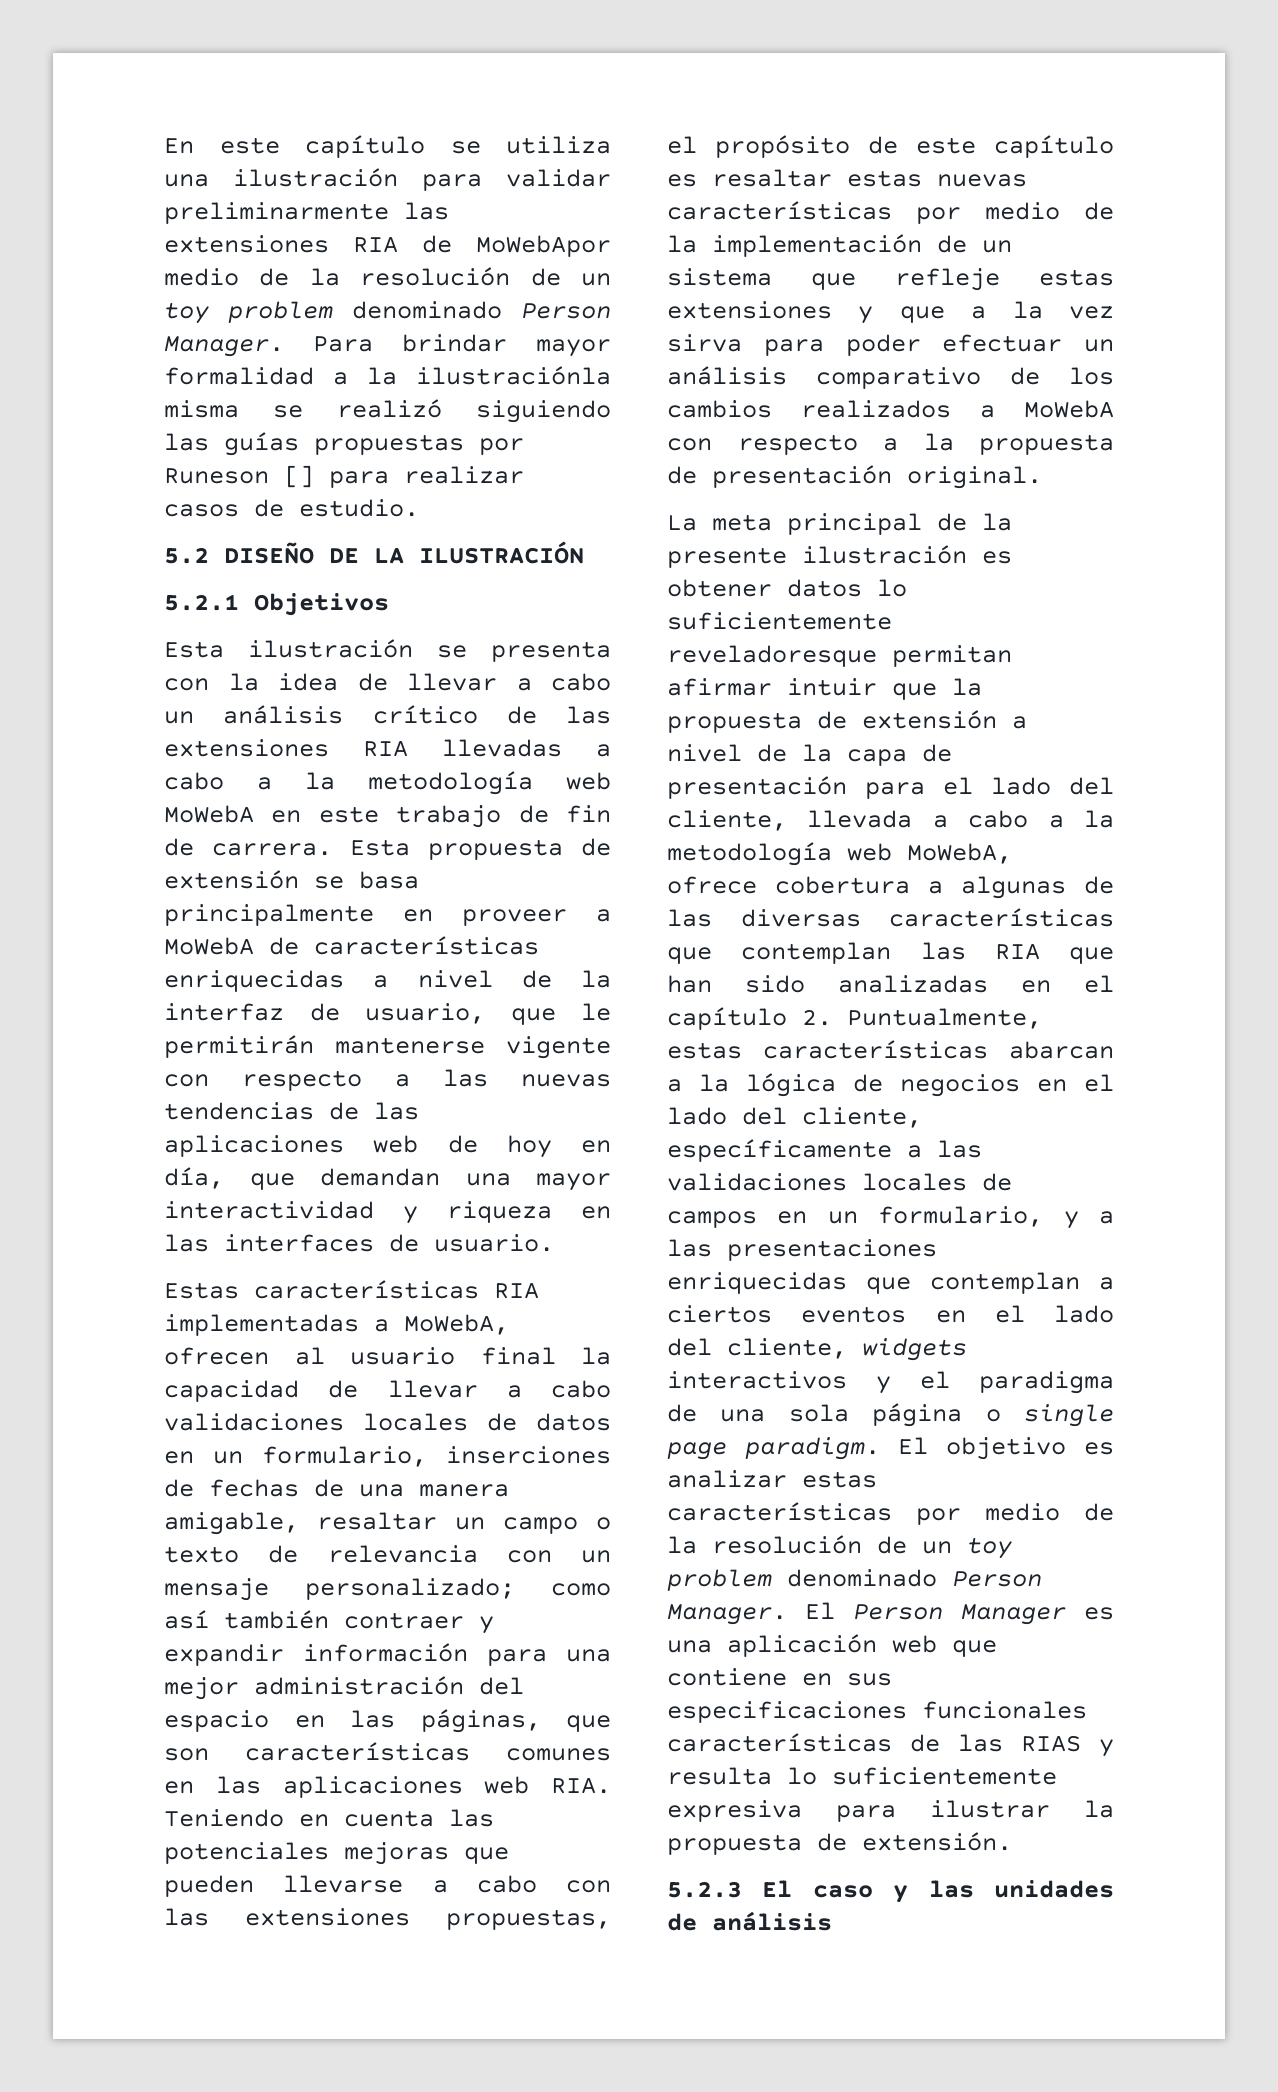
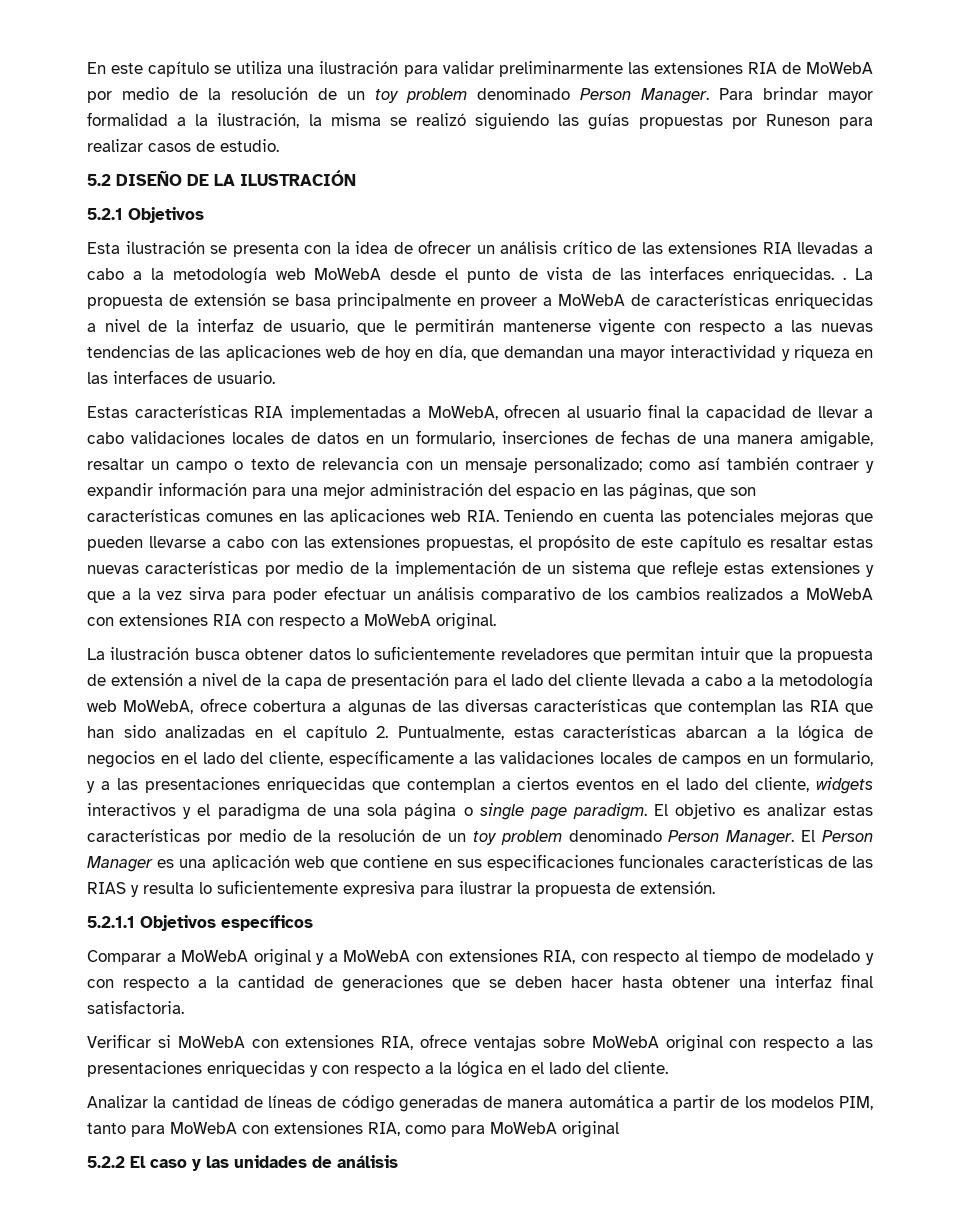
- En este capítulo se utiliza una ilustración para validar preliminarmente las extensiones RIA de MoWebApor medio de la resolución de un toy problem denominado Person Manager.
+ En este capítulo se utiliza una ilustración para validar preliminarmente las extensiones RIA de MoWebA por medio de la resolución de un toy problem denominado Person Manager.
- Para brindar mayor formalidad a la ilustraciónla misma se realizó siguiendo las guías propuestas por Runeson [] para realizar casos de estudio.
+ Para brindar mayor formalidad a la ilustración, la misma se realizó siguiendo las guías propuestas por Runeson para realizar casos de estudio.
- Esta ilustración se presenta con la idea de llevar a cabo un análisis crítico de las extensiones RIA llevadas a cabo a la metodología web MoWebA en este trabajo de fin de carrera. Esta propuesta de extensión se basa principalmente en proveer a MoWebA de características enriquecidas a nivel de la interfaz de usuario, que le permitirán mantenerse vigente con respecto a las nuevas tendencias de las aplicaciones web de hoy en día, que demandan una mayor interactividad y riqueza en las interfaces de usuario.
+ Esta ilustración se presenta con la idea de ofrecer un análisis crítico de las extensiones RIA llevadas a cabo a la metodología web MoWebA desde el punto de vista de las interfaces enriquecidas. . La propuesta de extensión se basa principalmente en proveer a MoWebA de características enriquecidas a nivel de la interfaz de usuario, que le permitirán mantenerse vigente con respecto a las nuevas tendencias de las aplicaciones web de hoy en día, que demandan una mayor interactividad y riqueza en las interfaces de usuario.
- como así también contraer y expandir información para una mejor administración del espacio en las páginas, que son características comunes en las aplicaciones web RIA. Teniendo en cuenta las potenciales mejoras que pueden llevarse a cabo con las extensiones propuestas, el propósito de este capítulo es resaltar estas nuevas características por medio de la implementación de un sistema que refleje estas extensiones y que a la vez sirva para poder efectuar un análisis comparativo de los cambios realizados a MoWebA con respecto a la propuesta de presentación original.
- La meta principal de la presente ilustración es obtener datos lo suficientemente reveladoresque permitan afirmar intuir que la propuesta de extensión a nivel de la capa de presentación para el lado del cliente, llevada a cabo a la metodología web MoWebA, ofrece cobertura a algunas de las diversas características que contemplan las RIA que han sido analizadas en el capítulo 2. Puntualmente, estas características abarcan a la lógica de negocios en el lado del cliente, específicamente a las validaciones locales de campos en un formulario, y a las presentaciones enriquecidas que contemplan a ciertos eventos en el lado del cliente, widgets interactivos y el paradigma de una sola página o single page paradigm.
+ como así también contraer y expandir información para una mejor administración del espacio en las páginas, que son características comunes en las aplicaciones web RIA. Teniendo en cuenta las potenciales mejoras que pueden llevarse a cabo con las extensiones propuestas, el propósito de este capítulo es resaltar estas nuevas características por medio de la implementación de un sistema que refleje estas extensiones y que a la vez sirva para poder efectuar un análisis comparativo de los cambios realizados a MoWebA con extensiones RIA con respecto a MoWebA original.
+ La ilustración busca obtener datos lo suficientemente reveladores que permitan intuir que la propuesta de extensión a nivel de la capa de presentación para el lado del cliente llevada a cabo a la metodología web MoWebA, ofrece cobertura a algunas de las diversas características que contemplan las RIA que han sido analizadas en el capítulo 2. Puntualmente, estas características abarcan a la lógica de negocios en el lado del cliente, específicamente a las validaciones locales de campos en un formulario, y a las presentaciones enriquecidas que contemplan a ciertos eventos en el lado del cliente, widgets interactivos y el paradigma de una sola página o single page paradigm.
- 5.2.3 El caso y las unidades de análisis
+ 5.2.1.1 Objetivos específicos
+ Comparar a MoWebA original y a MoWebA con extensiones RIA, con respecto al tiempo de modelado y con respecto a la cantidad de generaciones que se deben hacer hasta obtener una interfaz final satisfactoria.
+ Verificar si MoWebA con extensiones RIA, ofrece ventajas sobre MoWebA original con respecto a las presentaciones enriquecidas y con respecto a la lógica en el lado del cliente.
+ Analizar la cantidad de líneas de código generadas de manera automática a partir de los modelos PIM, tanto para MoWebA con extensiones RIA, como para MoWebA original
+ 5.2.2 El caso y las unidades de análisis

